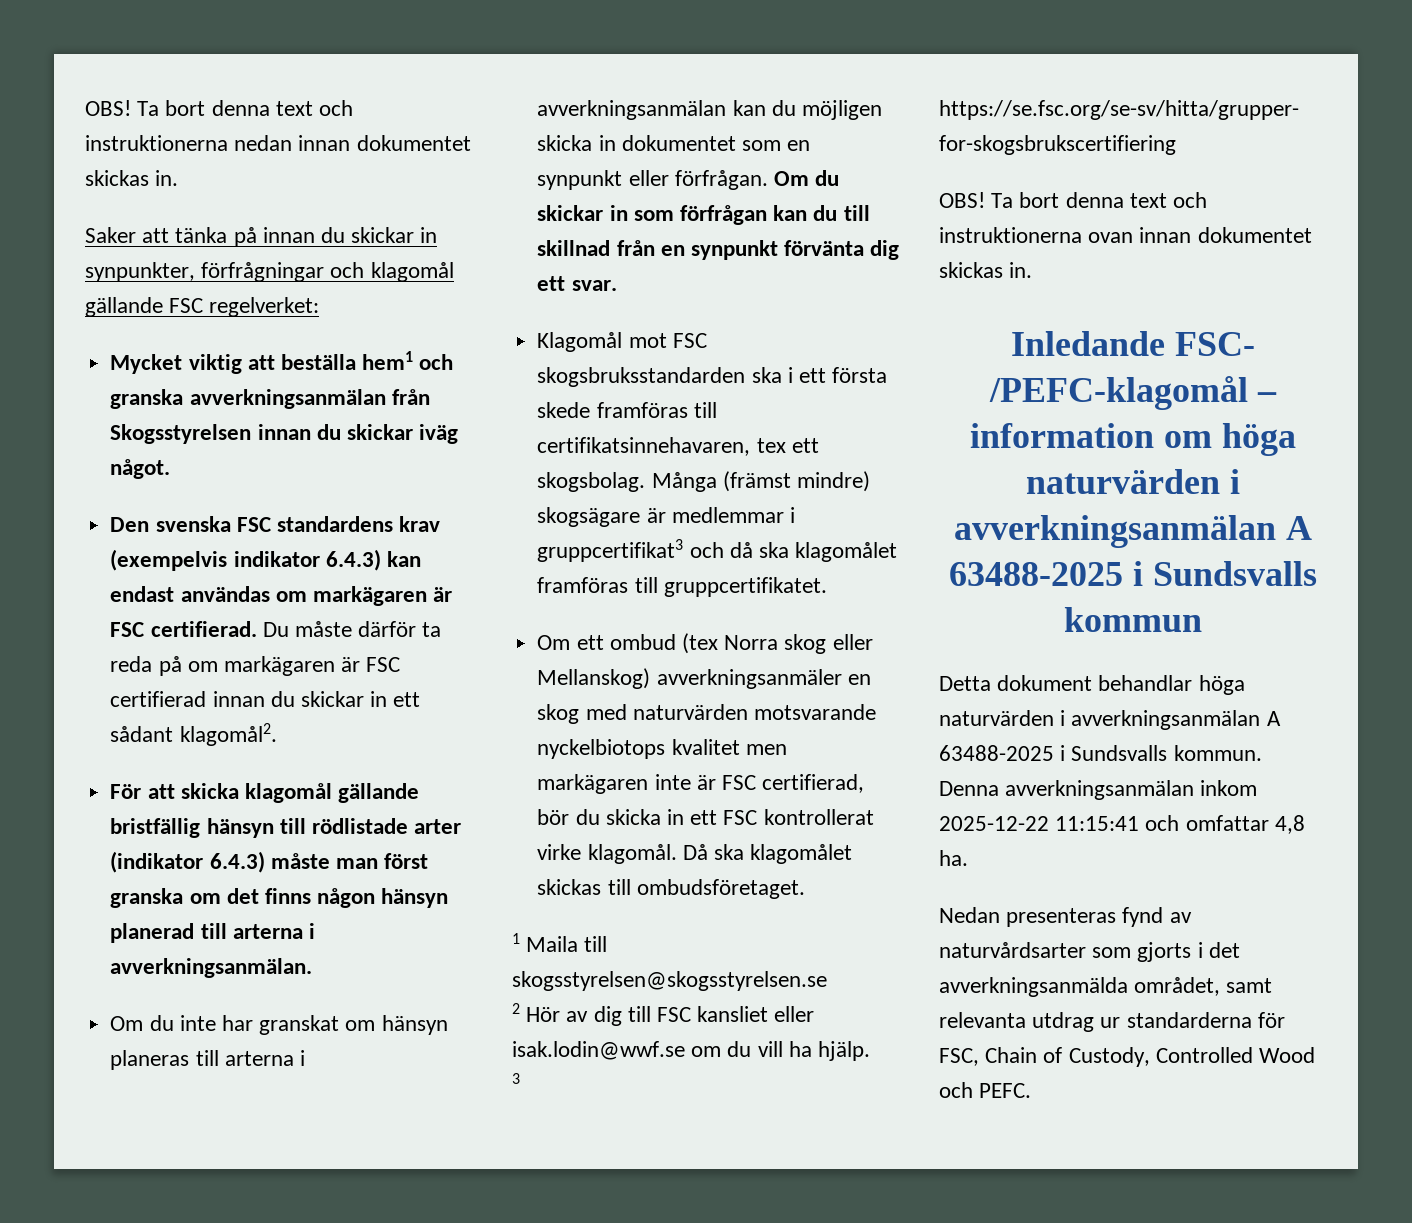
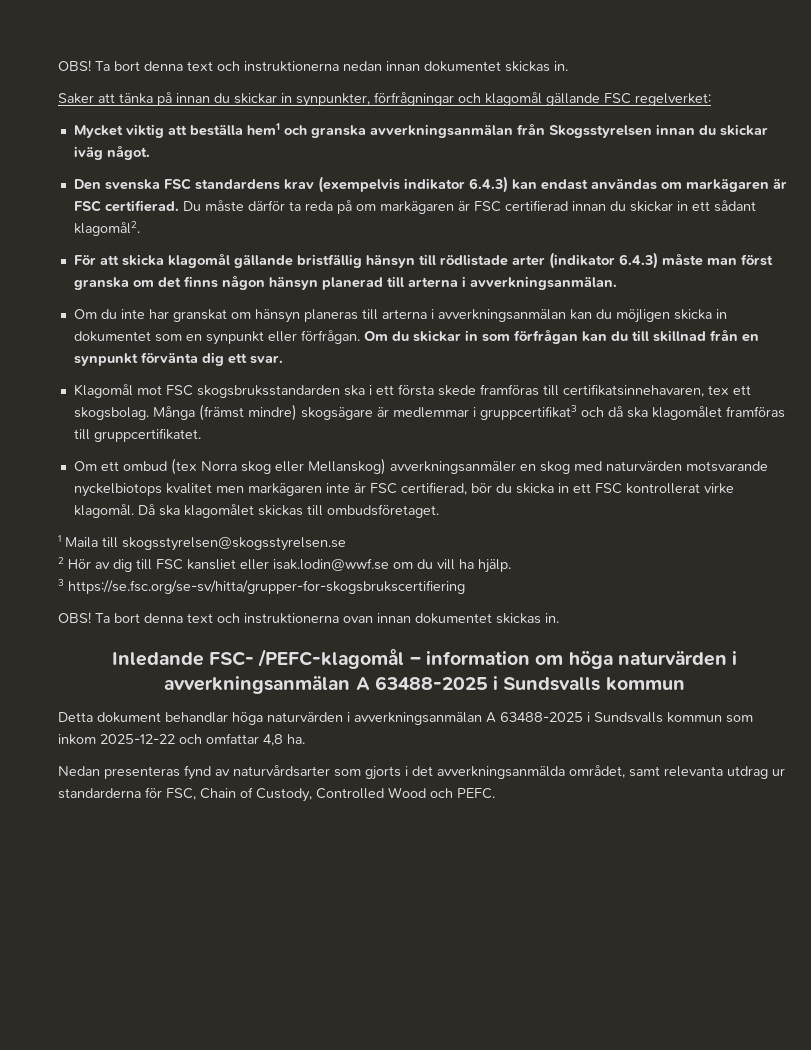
- Detta dokument behandlar höga naturvärden i avverkningsanmälan A 63488-2025 i Sundsvalls kommun. Denna avverkningsanmälan inkom 2025-12-22 11:15:41 och omfattar 4,8 ha.
+ Detta dokument behandlar höga naturvärden i avverkningsanmälan A 63488-2025 i Sundsvalls kommun som inkom 2025-12-22 och omfattar 4,8 ha.

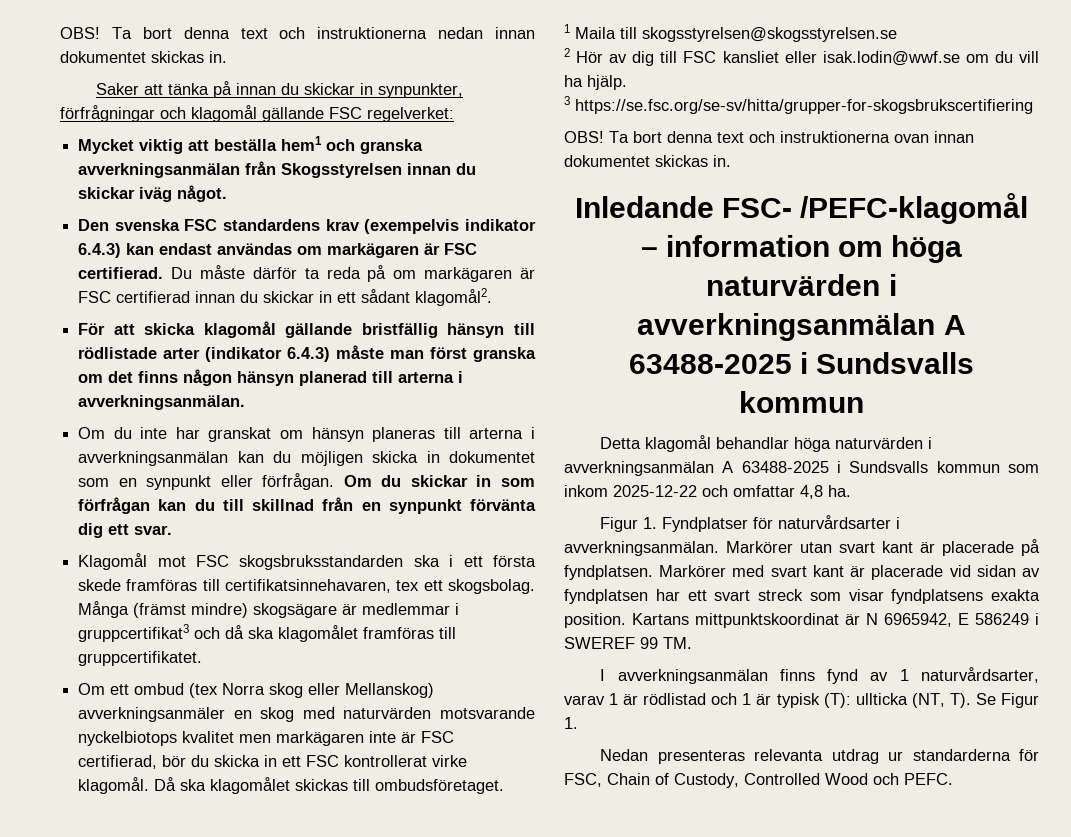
- Detta dokument behandlar höga naturvärden i avverkningsanmälan A 63488-2025 i Sundsvalls kommun som inkom 2025-12-22 och omfattar 4,8 ha.
+ Detta klagomål behandlar höga naturvärden i avverkningsanmälan A 63488-2025 i Sundsvalls kommun som inkom 2025-12-22 och omfattar 4,8 ha.
- Nedan presenteras fynd av naturvårdsarter som gjorts i det avverkningsanmälda området, samt relevanta utdrag ur standarderna för FSC, Chain of Custody, Controlled Wood och PEFC.
+ Figur 1. Fyndplatser för naturvårdsarter i avverkningsanmälan. Markörer utan svart kant är placerade på fyndplatsen. Markörer med svart kant är placerade vid sidan av fyndplatsen har ett svart streck som visar fyndplatsens exakta position. Kartans mittpunktskoordinat är N 6965942, E 586249 i SWEREF 99 TM.
+ I avverkningsanmälan finns fynd av 1 naturvårdsarter, varav 1 är rödlistad och 1 är typisk (T): ullticka (NT, T). Se Figur 1.
+ Nedan presenteras relevanta utdrag ur standarderna för FSC, Chain of Custody, Controlled Wood och PEFC.

